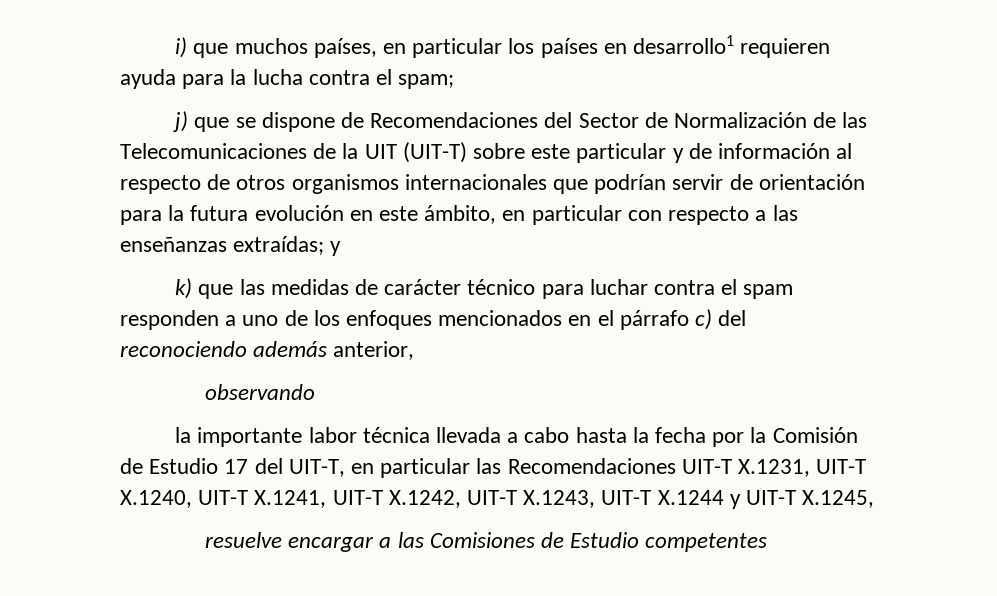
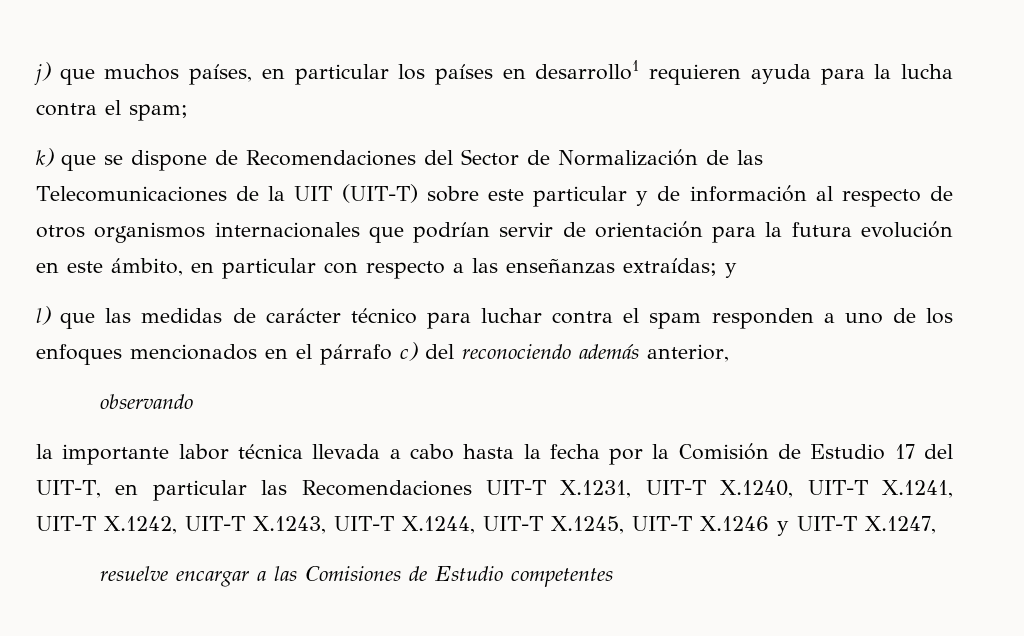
- i) que muchos países, en particular los países en desarrollo1 requieren ayuda para la lucha contra el spam;
+ j) que muchos países, en particular los países en desarrollo1 requieren ayuda para la lucha contra el spam;
- j) que se dispone de Recomendaciones del Sector de Normalización de las Telecomunicaciones de la UIT (UIT-T) sobre este particular y de información al respecto de otros organismos internacionales que podrían servir de orientación para la futura evolución en este ámbito, en particular con respecto a las enseñanzas extraídas; y
+ k) que se dispone de Recomendaciones del Sector de Normalización de las Telecomunicaciones de la UIT (UIT-T) sobre este particular y de información al respecto de otros organismos internacionales que podrían servir de orientación para la futura evolución en este ámbito, en particular con respecto a las enseñanzas extraídas; y
- k) que las medidas de carácter técnico para luchar contra el spam responden a uno de los enfoques mencionados en el párrafo c) del reconociendo además anterior,
+ l) que las medidas de carácter técnico para luchar contra el spam responden a uno de los enfoques mencionados en el párrafo c) del reconociendo además anterior,
- la importante labor técnica llevada a cabo hasta la fecha por la Comisión de Estudio 17 del UIT-T, en particular las Recomendaciones UIT-T X.1231, UIT-T X.1240, UIT-T X.1241, UIT-T X.1242, UIT-T X.1243, UIT-T X.1244 y UIT-T X.1245,
+ la importante labor técnica llevada a cabo hasta la fecha por la Comisión de Estudio 17 del UIT-T, en particular las Recomendaciones UIT-T X.1231, UIT-T X.1240, UIT-T X.1241, UIT-T X.1242, UIT-T X.1243, UIT-T X.1244, UIT-T X.1245, UIT-T X.1246 y UIT-T X.1247,

